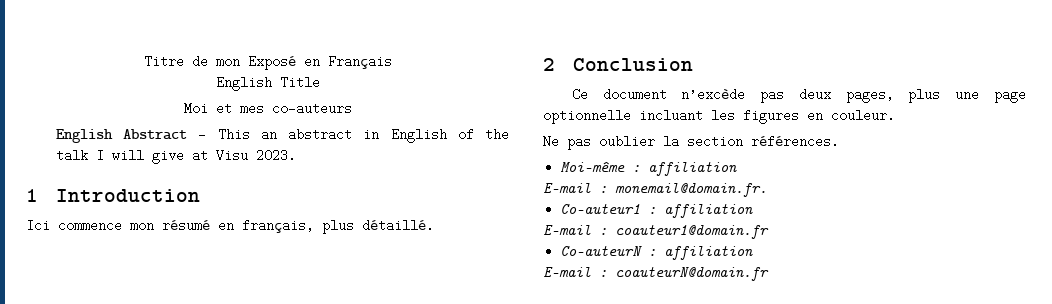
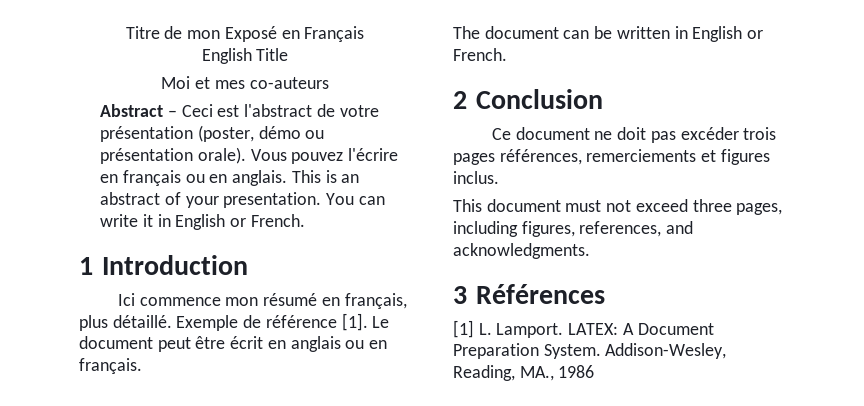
- English Abstract – This an abstract in English of the talk I will give at Visu 2023.
+ Abstract – Ceci est l'abstract de votre présentation (poster, démo ou présentation orale). Vous pouvez l'écrire en français ou en anglais. This is an abstract of your presentation. You can write it in English or French.
- Ici commence mon résumé en français, plus détaillé.
+ Ici commence mon résumé en français, plus détaillé. Exemple de référence [1]. Le document peut être écrit en anglais ou en français.
+ The document can be written in English or French.
  2 Conclusion
- Ce document n’excède pas deux pages, plus une page optionnelle incluant les figures en couleur.
- Ne pas oublier la section références.
- Moi-même : affiliation
- E-mail : monemail@domain.fr.
- Co-auteur1 : affiliation
- E-mail : coauteur1@domain.fr
- Co-auteurN : affiliation
- E-mail : coauteurN@domain.fr
+ Ce document ne doit pas excéder trois pages références, remerciements et figures inclus.
+ This document must not exceed three pages, including figures, references, and acknowledgments.
+ 3 Références
+ [1] L. Lamport. LATEX: A Document Preparation System. Addison-Wesley, Reading, MA., 1986

